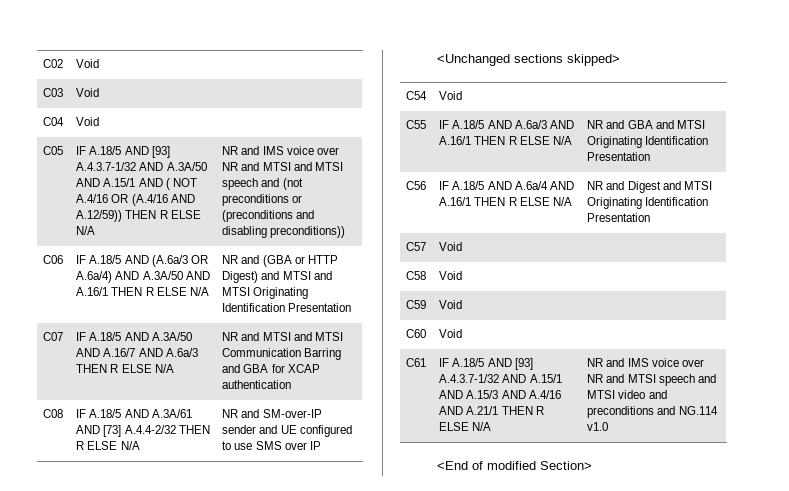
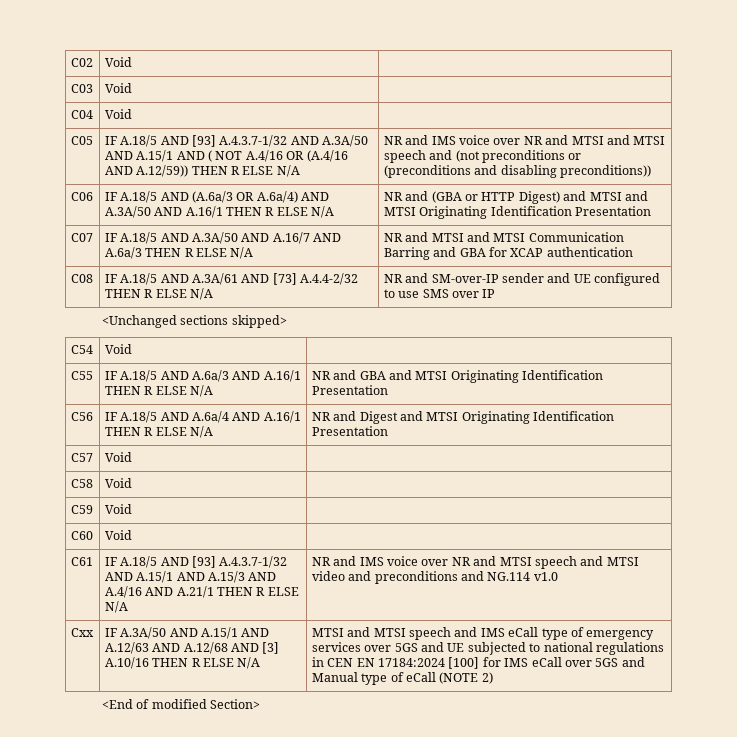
+ Cxx | IF A.3A/50 AND A.15/1 AND A.12/63 AND A.12/68 AND [3] A.10/16 THEN R ELSE N/A | MTSI and MTSI speech and IMS eCall type of emergency services over 5GS and UE subjected to national regulations in CEN EN 17184:2024 [100] for IMS eCall over 5GS and Manual type of eCall (NOTE 2)

